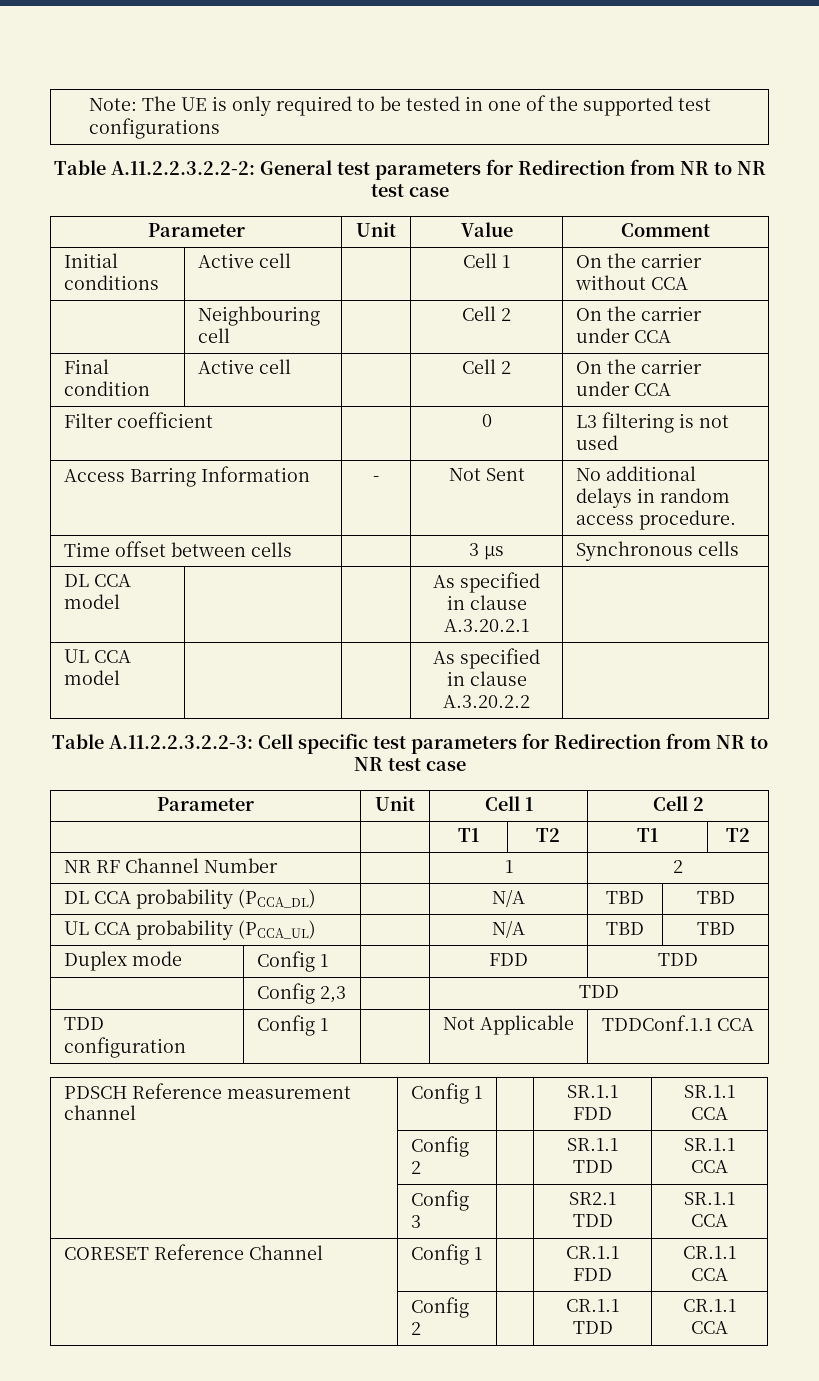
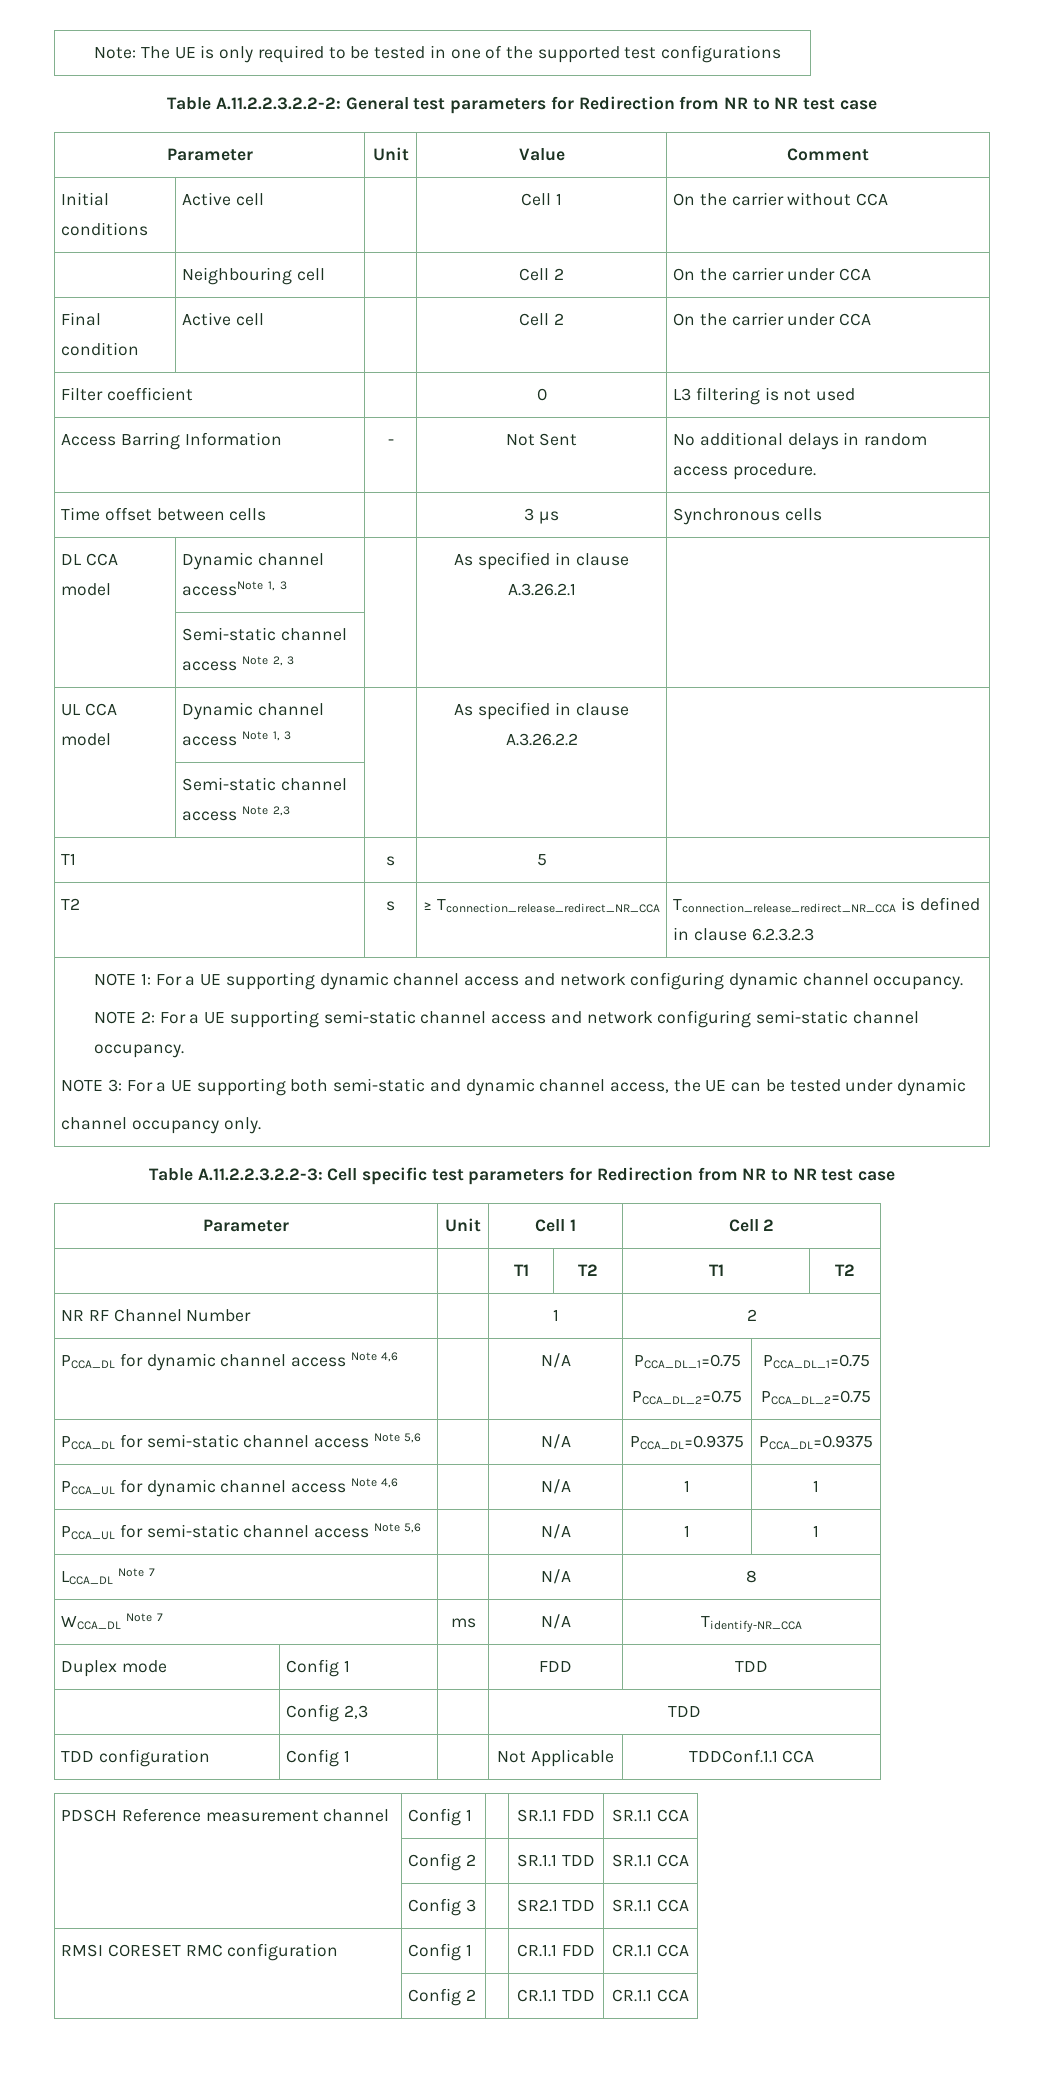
- DL CCA model | | | As specified in clause A.3.20.2.1 |
- UL CCA model | | | As specified in clause A.3.20.2.2 |
+ DL CCA model | Dynamic channel accessNote 1, 3 | | As specified in clause A.3.26.2.1 |
+ | Semi-static channel access Note 2, 3 | | |
+ UL CCA model | Dynamic channel access Note 1, 3 | | As specified in clause A.3.26.2.2 |
+ | Semi-static channel access Note 2,3 | | |
+ T1 | s | 5 |
+ T2 | s | ≥ Tconnection_release_redirect_NR_CCA | Tconnection_release_redirect_NR_CCA is defined in clause 6.2.3.2.3
+ NOTE 1: For a UE supporting dynamic channel access and network configuring dynamic channel occupancy.
+ NOTE 2: For a UE supporting semi-static channel access and network configuring semi-static channel occupancy.
+ NOTE 3: For a UE supporting both semi-static and dynamic channel access, the UE can be tested under dynamic
+ channel occupancy only.
- DL CCA probability (PCCA_DL) | | N/A | TBD | TBD
- UL CCA probability (PCCA_UL) | | N/A | TBD | TBD
+ PCCA_DL for dynamic channel access Note 4,6 | | N/A | PCCA_DL_1=0.75
+ PCCA_DL_2=0.75 | PCCA_DL_1=0.75
+ PCCA_DL_2=0.75
+ PCCA_DL for semi-static channel access Note 5,6 | | N/A | PCCA_DL=0.9375 | PCCA_DL=0.9375
+ PCCA_UL for dynamic channel access Note 4,6 | | N/A | 1 | 1
+ PCCA_UL for semi-static channel access Note 5,6 | | N/A | 1 | 1
+ LCCA_DL Note 7 | | N/A | 8
+ WCCA_DL Note 7 | ms | N/A | Tidentify-NR_CCA
- CORESET Reference Channel | Config 1 | | CR.1.1 FDD | CR.1.1 CCA
+ RMSI CORESET RMC configuration | Config 1 | | CR.1.1 FDD | CR.1.1 CCA

